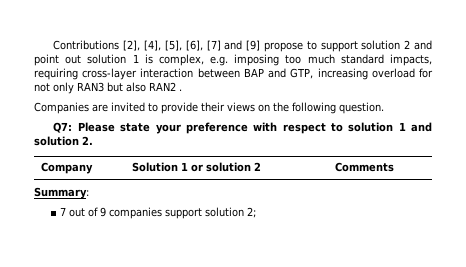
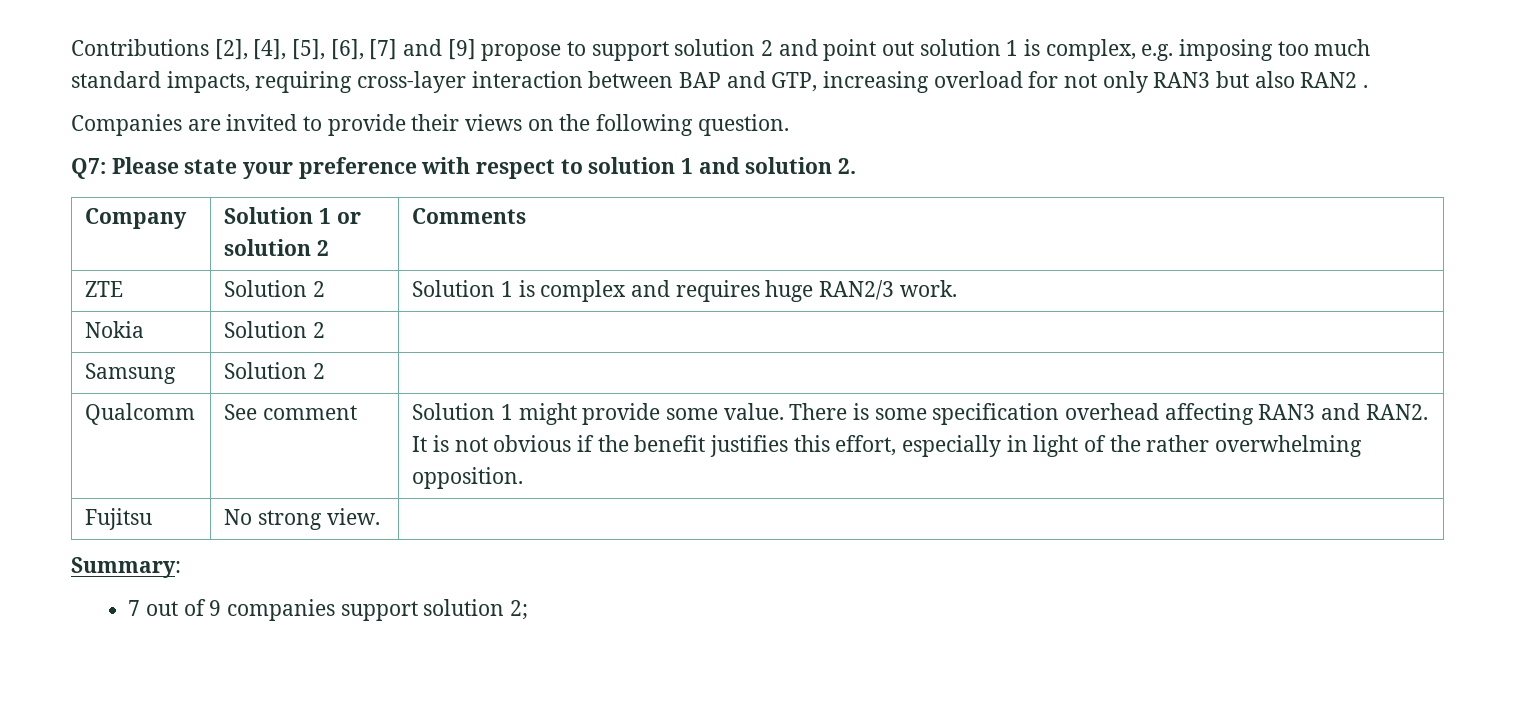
+ ZTE | Solution 2 | Solution 1 is complex and requires huge RAN2/3 work.
+ Nokia | Solution 2 |
+ Samsung | Solution 2 |
+ Qualcomm | See comment | Solution 1 might provide some value. There is some specification overhead affecting RAN3 and RAN2. It is not obvious if the benefit justifies this effort, especially in light of the rather overwhelming opposition.
+ Fujitsu | No strong view. |

